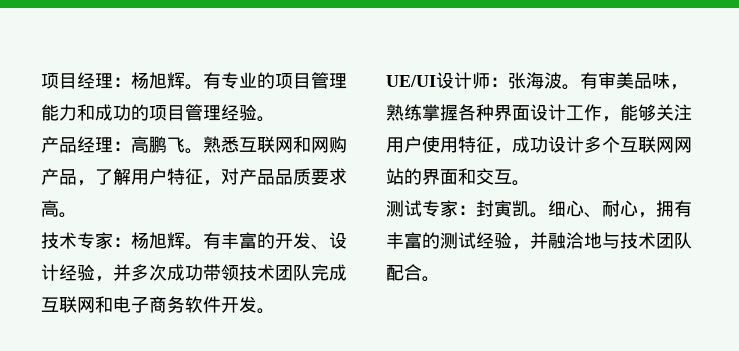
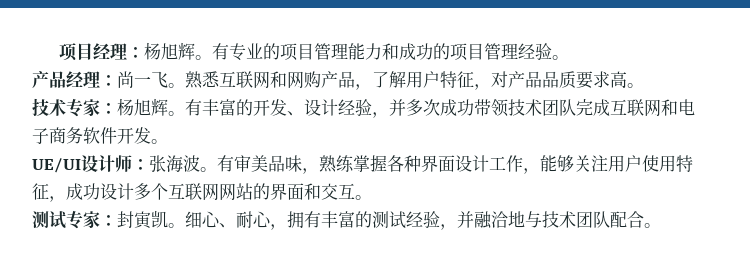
- 产品经理：高鹏飞。
+ 产品经理：尚一飞。

